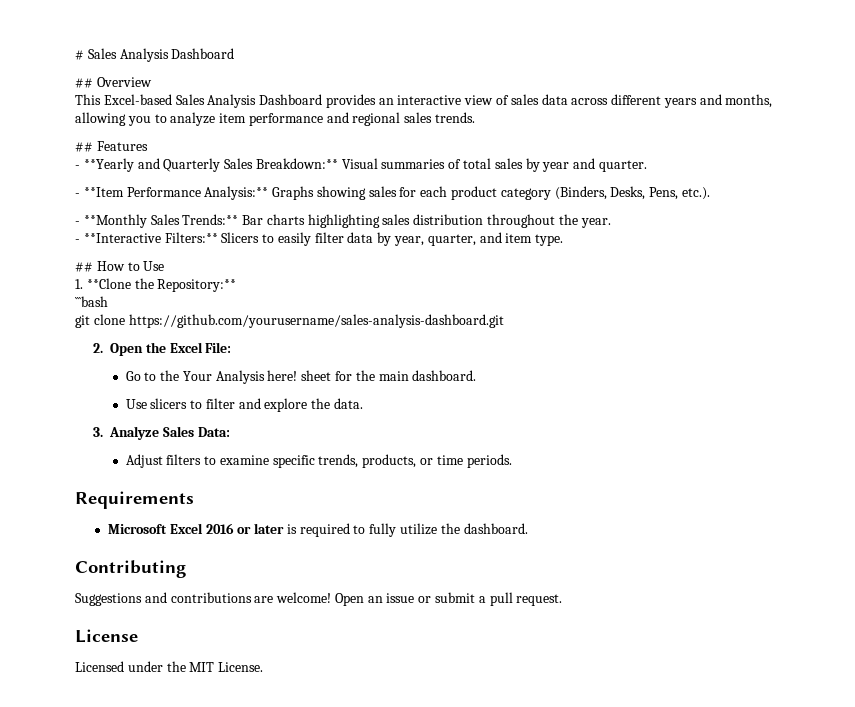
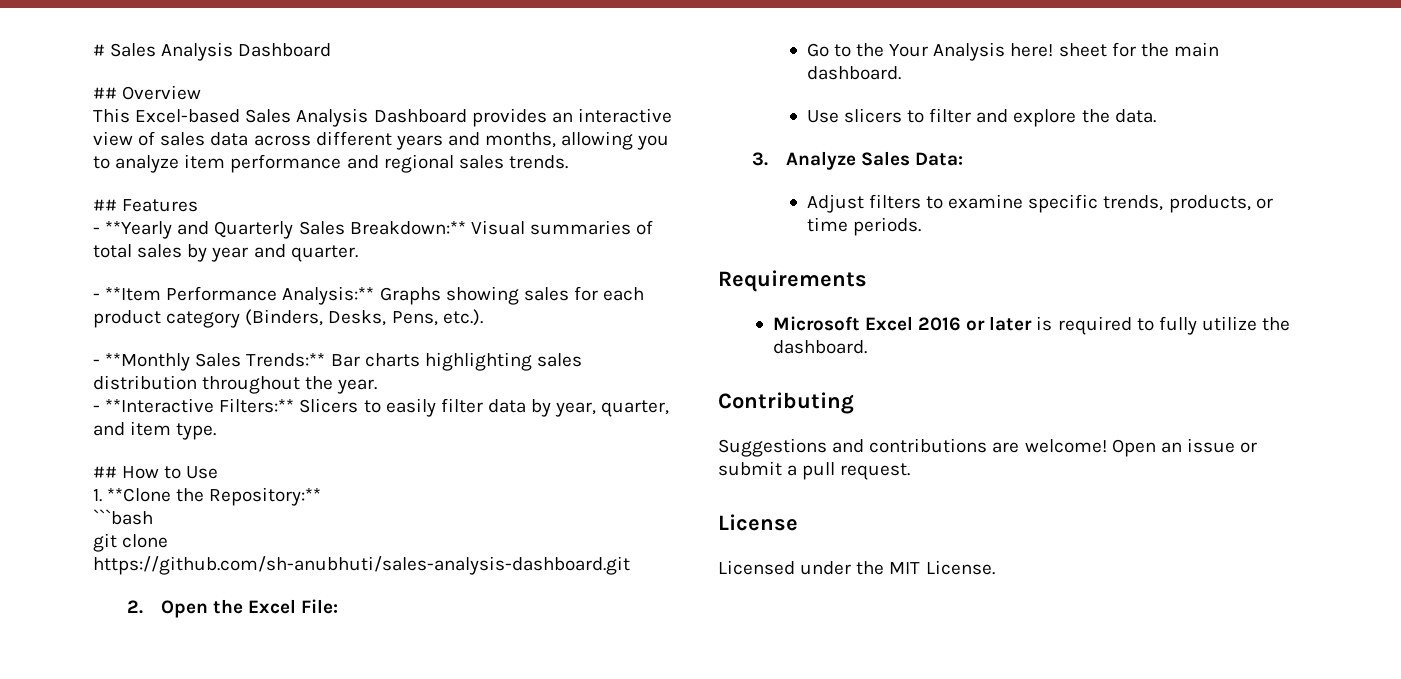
- git clone https://github.com/yourusername/sales-analysis-dashboard.git
+ git clone https://github.com/sh-anubhuti/sales-analysis-dashboard.git

